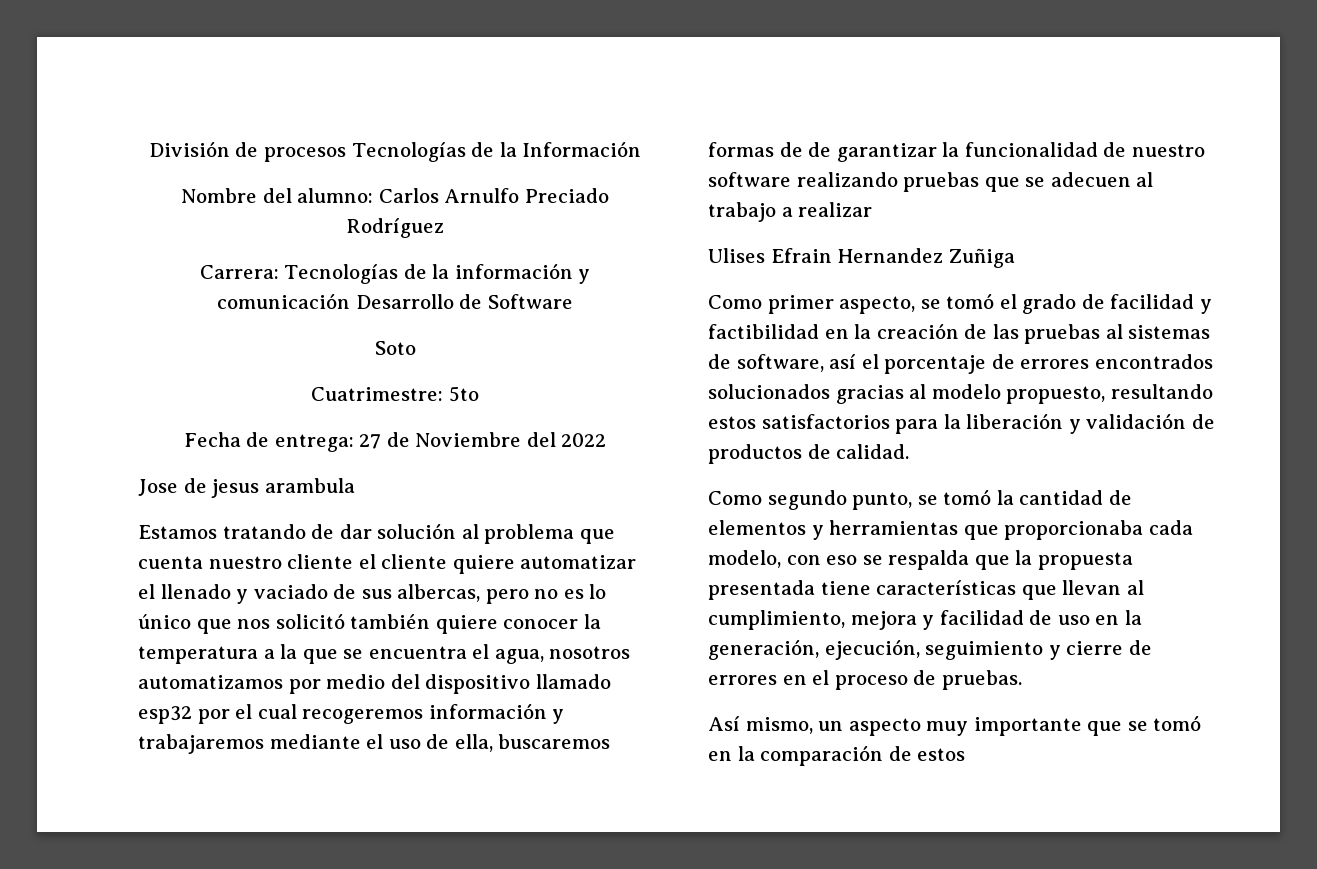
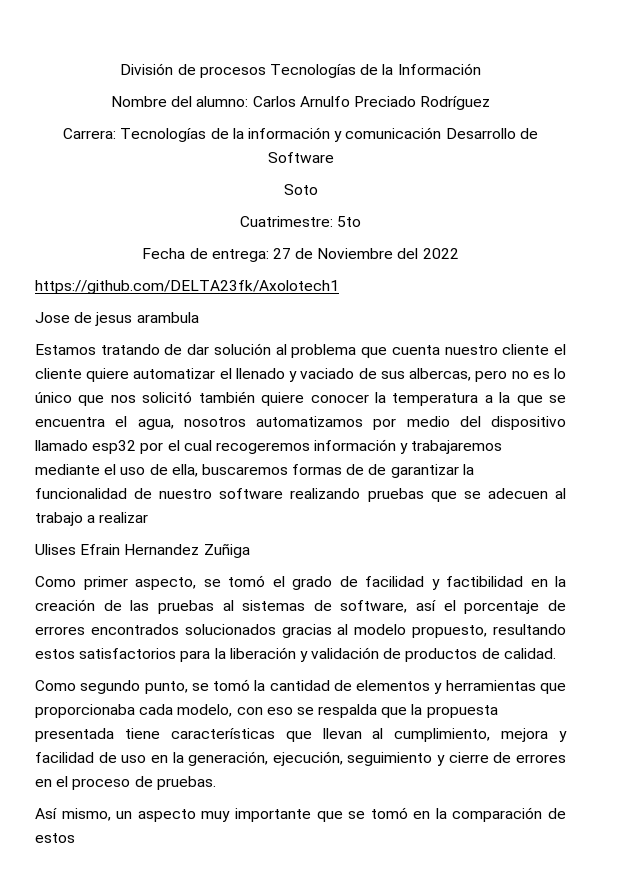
+ https://github.com/DELTA23fk/Axolotech1

